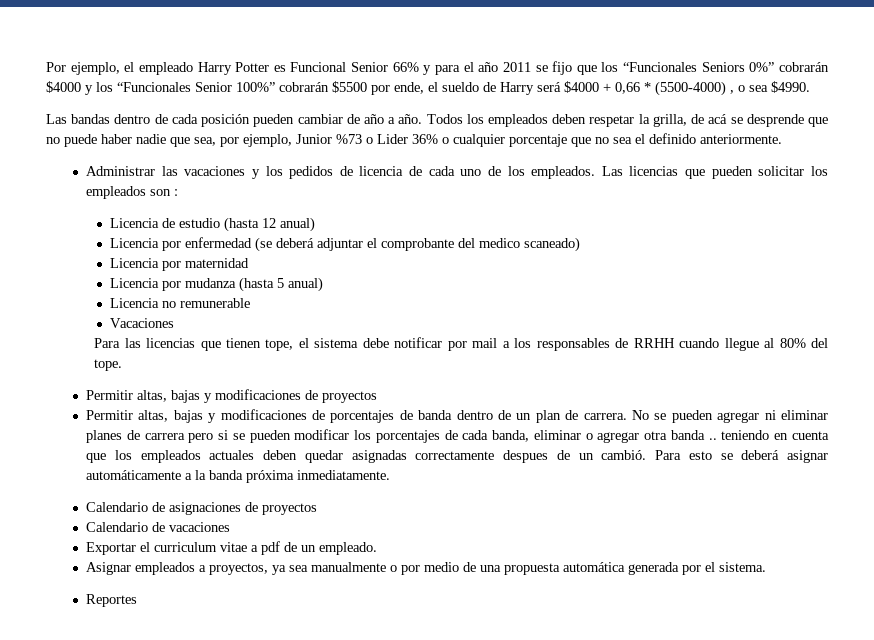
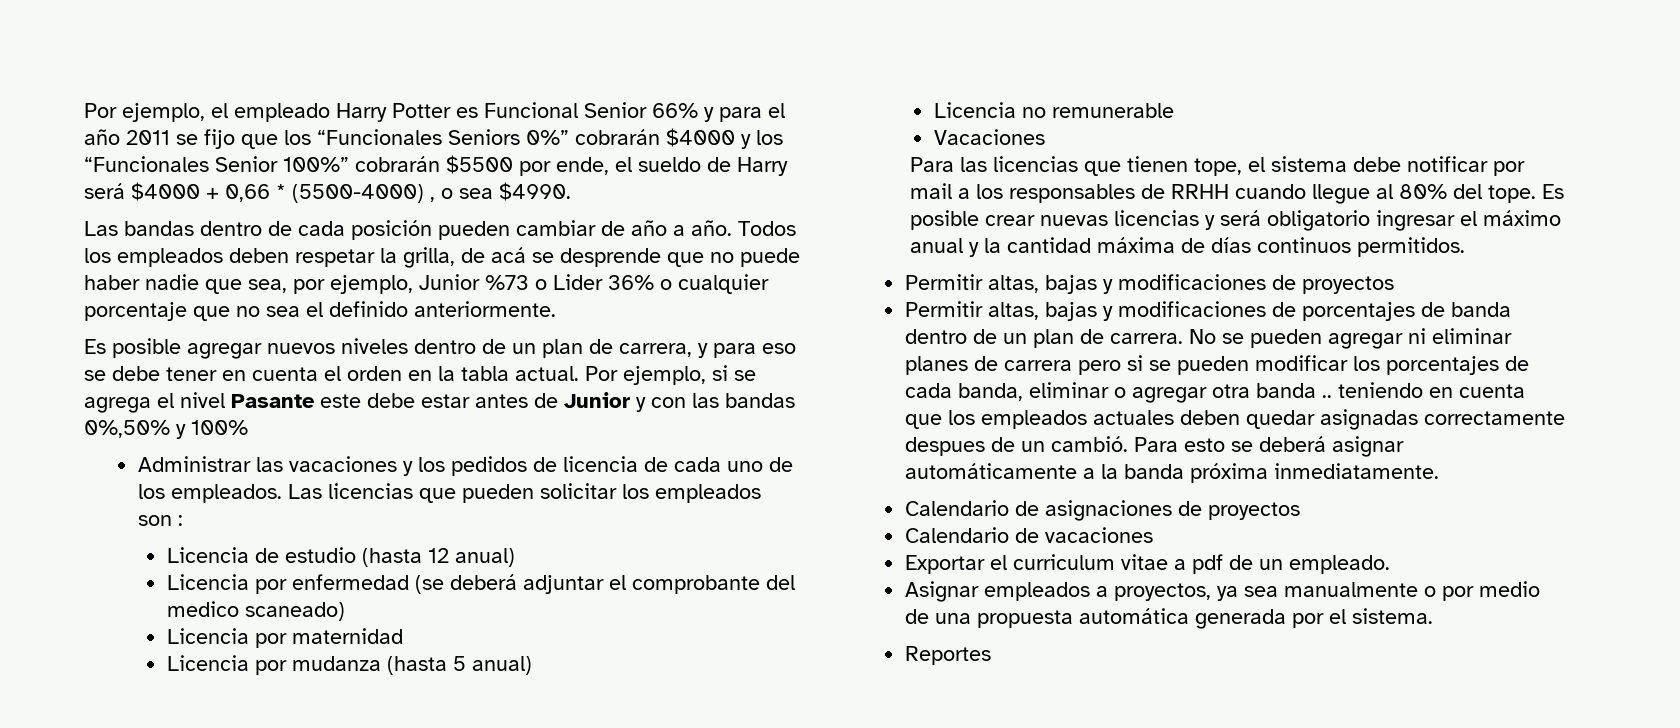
+ Es posible agregar nuevos niveles dentro de un plan de carrera, y para eso se debe tener en cuenta el orden en la tabla actual. Por ejemplo, si se agrega el nivel Pasante este debe estar antes de Junior y con las bandas 0%,50% y 100%
+ Es posible crear nuevas licencias y será obligatorio ingresar el máximo anual y la cantidad máxima de días continuos permitidos.

